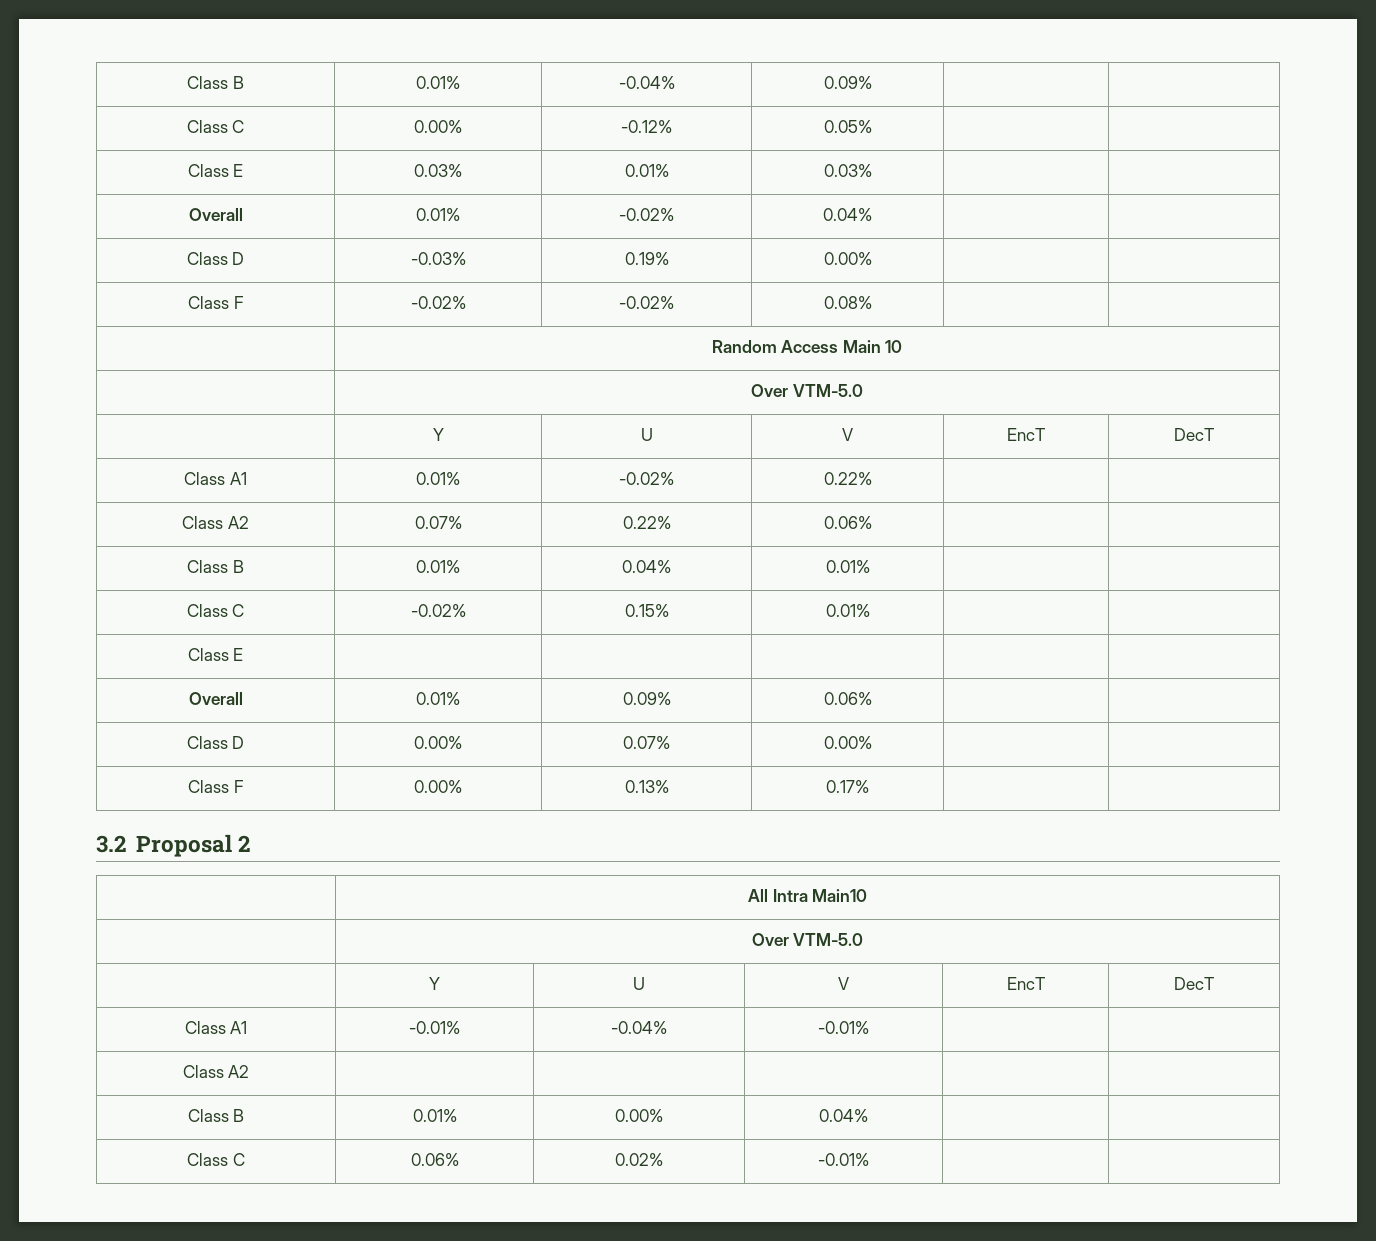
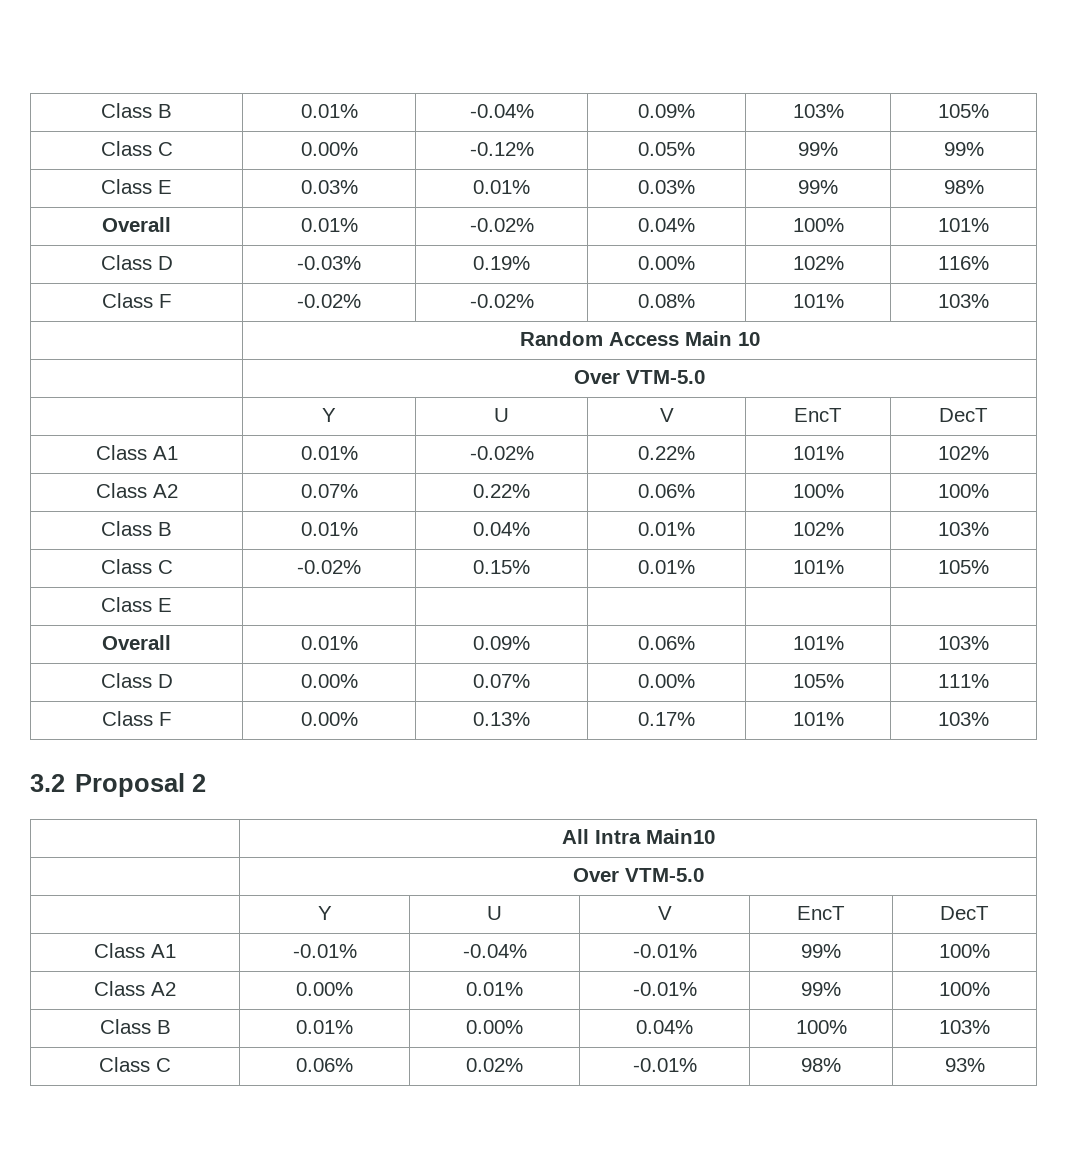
- Class B | 0.01% | -0.04% | 0.09% | |
+ Class B | 0.01% | -0.04% | 0.09% | 103% | 105%
- Class C | 0.00% | -0.12% | 0.05% | |
+ Class C | 0.00% | -0.12% | 0.05% | 99% | 99%
- Class E | 0.03% | 0.01% | 0.03% | |
+ Class E | 0.03% | 0.01% | 0.03% | 99% | 98%
- Overall | 0.01% | -0.02% | 0.04% | |
+ Overall | 0.01% | -0.02% | 0.04% | 100% | 101%
- Class D | -0.03% | 0.19% | 0.00% | |
+ Class D | -0.03% | 0.19% | 0.00% | 102% | 116%
- Class F | -0.02% | -0.02% | 0.08% | |
+ Class F | -0.02% | -0.02% | 0.08% | 101% | 103%
- Class A1 | 0.01% | -0.02% | 0.22% | |
+ Class A1 | 0.01% | -0.02% | 0.22% | 101% | 102%
- Class A2 | 0.07% | 0.22% | 0.06% | |
+ Class A2 | 0.07% | 0.22% | 0.06% | 100% | 100%
- Class B | 0.01% | 0.04% | 0.01% | |
+ Class B | 0.01% | 0.04% | 0.01% | 102% | 103%
- Class C | -0.02% | 0.15% | 0.01% | |
+ Class C | -0.02% | 0.15% | 0.01% | 101% | 105%
- Overall | 0.01% | 0.09% | 0.06% | |
+ Overall | 0.01% | 0.09% | 0.06% | 101% | 103%
- Class D | 0.00% | 0.07% | 0.00% | |
+ Class D | 0.00% | 0.07% | 0.00% | 105% | 111%
- Class F | 0.00% | 0.13% | 0.17% | |
+ Class F | 0.00% | 0.13% | 0.17% | 101% | 103%
- Class A1 | -0.01% | -0.04% | -0.01% | |
- Class A2 | | | | |
+ Class A1 | -0.01% | -0.04% | -0.01% | 99% | 100%
+ Class A2 | 0.00% | 0.01% | -0.01% | 99% | 100%
- Class B | 0.01% | 0.00% | 0.04% | |
+ Class B | 0.01% | 0.00% | 0.04% | 100% | 103%
- Class C | 0.06% | 0.02% | -0.01% | |
+ Class C | 0.06% | 0.02% | -0.01% | 98% | 93%

